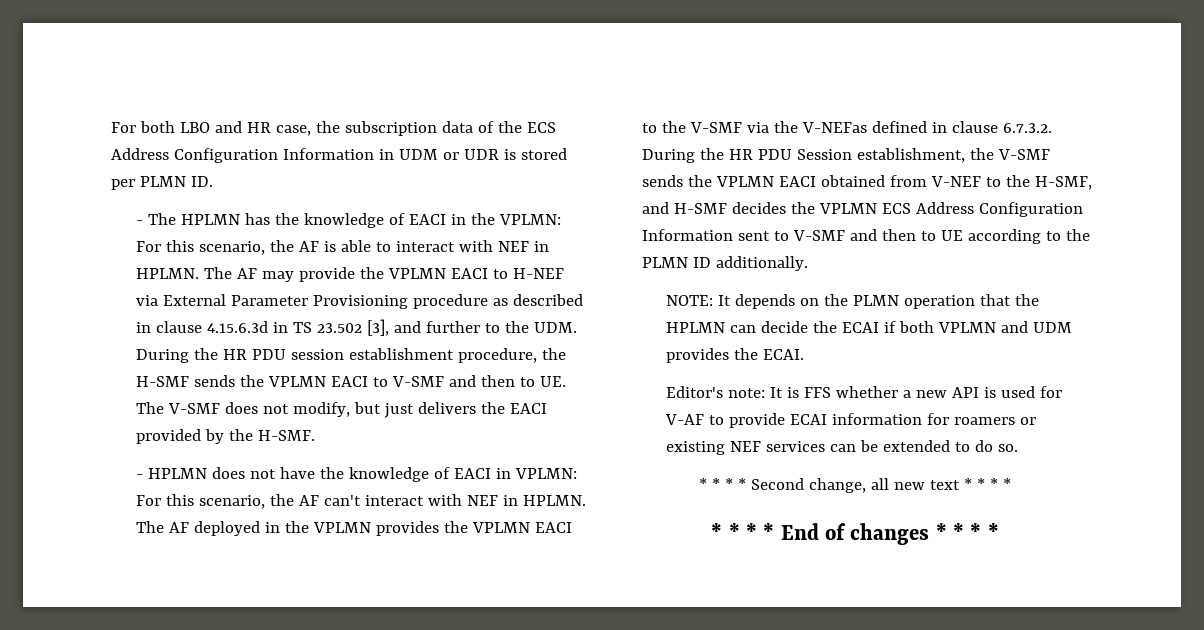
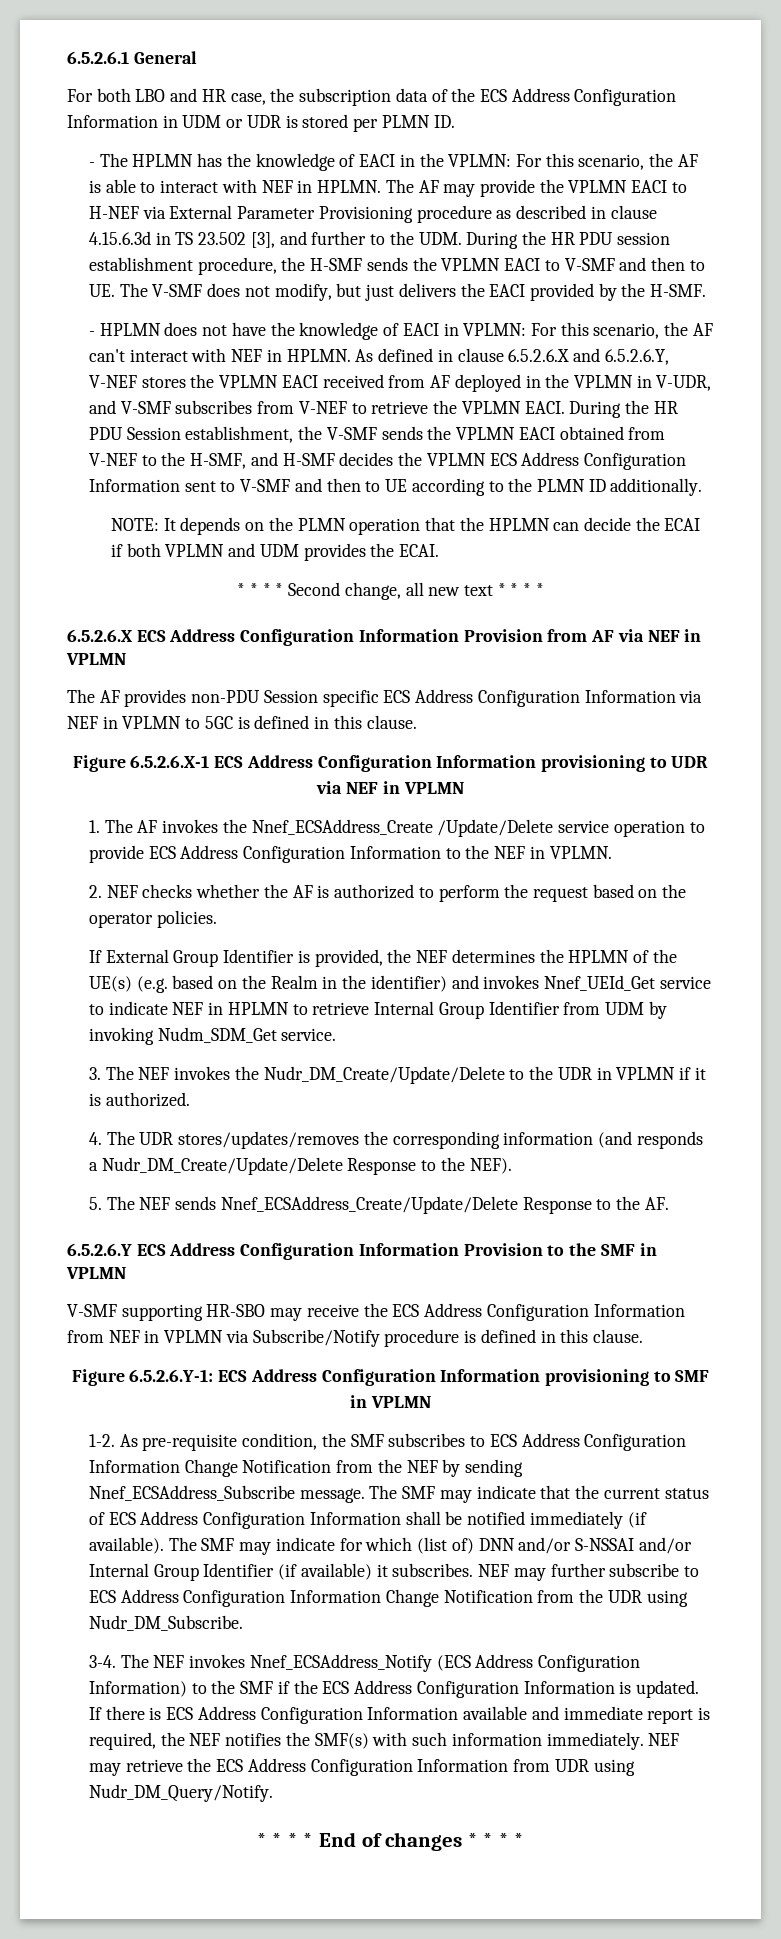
+ 6.5.2.6.1 General
- The AF deployed in the VPLMN provides the VPLMN EACI to the V-SMF via the V-NEFas defined in clause 6.7.3.2. During the HR PDU Session establishment, the V-SMF sends the VPLMN EACI obtained from V-NEF to the H-SMF, and H-SMF decides the VPLMN ECS Address Configuration Information sent to V-SMF and then to UE according to the PLMN ID additionally.
+ As defined in clause 6.5.2.6.X and 6.5.2.6.Y, V-NEF stores the VPLMN EACI received from AF deployed in the VPLMN in V-UDR, and V-SMF subscribes from V-NEF to retrieve the VPLMN EACI. During the HR PDU Session establishment, the V-SMF sends the VPLMN EACI obtained from V-NEF to the H-SMF, and H-SMF decides the VPLMN ECS Address Configuration Information sent to V-SMF and then to UE according to the PLMN ID additionally.
- Editor's note: It is FFS whether a new API is used for V-AF to provide ECAI information for roamers or existing NEF services can be extended to do so.
+ 6.5.2.6.X ECS Address Configuration Information Provision from AF via NEF in VPLMN
+ The AF provides non-PDU Session specific ECS Address Configuration Information via NEF in VPLMN to 5GC is defined in this clause.
+ Figure 6.5.2.6.X-1 ECS Address Configuration Information provisioning to UDR via NEF in VPLMN
+ 1. The AF invokes the Nnef_ECSAddress_Create /Update/Delete service operation to provide ECS Address Configuration Information to the NEF in VPLMN.
+ 2. NEF checks whether the AF is authorized to perform the request based on the operator policies.
+ If External Group Identifier is provided, the NEF determines the HPLMN of the UE(s) (e.g. based on the Realm in the identifier) and invokes Nnef_UEId_Get service to indicate NEF in HPLMN to retrieve Internal Group Identifier from UDM by invoking Nudm_SDM_Get service.
+ 3. The NEF invokes the Nudr_DM_Create/Update/Delete to the UDR in VPLMN if it is authorized.
+ 4. The UDR stores/updates/removes the corresponding information (and responds a Nudr_DM_Create/Update/Delete Response to the NEF).
+ 5. The NEF sends Nnef_ECSAddress_Create/Update/Delete Response to the AF.
+ 6.5.2.6.Y ECS Address Configuration Information Provision to the SMF in VPLMN
+ V-SMF supporting HR-SBO may receive the ECS Address Configuration Information from NEF in VPLMN via Subscribe/Notify procedure is defined in this clause.
+ Figure 6.5.2.6.Y-1: ECS Address Configuration Information provisioning to SMF in VPLMN
+ 1-2. As pre-requisite condition, the SMF subscribes to ECS Address Configuration Information Change Notification from the NEF by sending Nnef_ECSAddress_Subscribe message. The SMF may indicate that the current status of ECS Address Configuration Information shall be notified immediately (if available). The SMF may indicate for which (list of) DNN and/or S-NSSAI and/or Internal Group Identifier (if available) it subscribes. NEF may further subscribe to ECS Address Configuration Information Change Notification from the UDR using Nudr_DM_Subscribe.
+ 3-4. The NEF invokes Nnef_ECSAddress_Notify (ECS Address Configuration Information) to the SMF if the ECS Address Configuration Information is updated. If there is ECS Address Configuration Information available and immediate report is required, the NEF notifies the SMF(s) with such information immediately. NEF may retrieve the ECS Address Configuration Information from UDR using Nudr_DM_Query/Notify.

